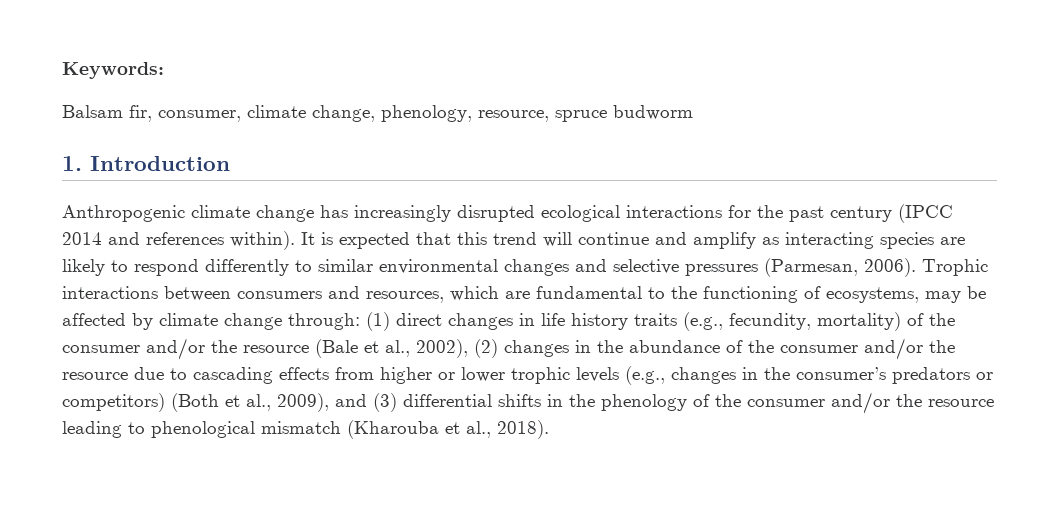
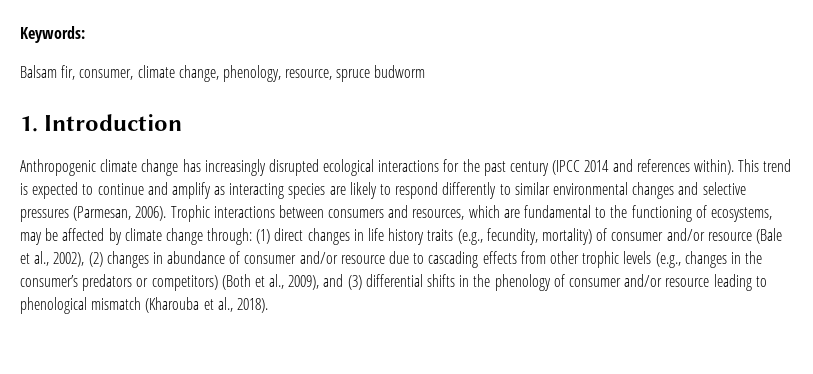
- It is expected that this trend will continue and amplify as interacting species are likely to respond differently to similar environmental changes and selective pressures (Parmesan, 2006).
+ This trend is expected to continue and amplify as interacting species are likely to respond differently to similar environmental changes and selective pressures (Parmesan, 2006).
- (1) direct changes in life history traits (e.g., fecundity, mortality) of the consumer and/or the resource (Bale et al., 2002), (2) changes in the abundance of the consumer and/or the resource due to cascading effects from higher or lower trophic levels (e.g., changes in the consumer’s predators or competitors) (Both et al., 2009), and (3) differential shifts in the phenology of the consumer and/or the resource leading to phenological mismatch (Kharouba et al., 2018).
+ (1) direct changes in life history traits (e.g., fecundity, mortality) of consumer and/or resource (Bale et al., 2002), (2) changes in abundance of consumer and/or resource due to cascading effects from other trophic levels (e.g., changes in the consumer’s predators or competitors) (Both et al., 2009), and (3) differential shifts in the phenology of consumer and/or resource leading to phenological mismatch (Kharouba et al., 2018).

